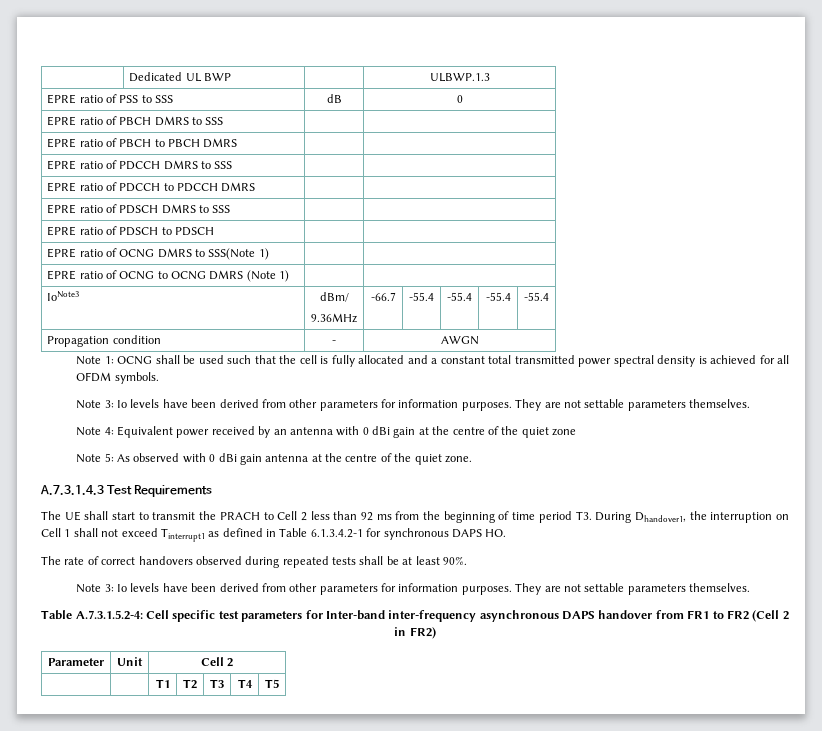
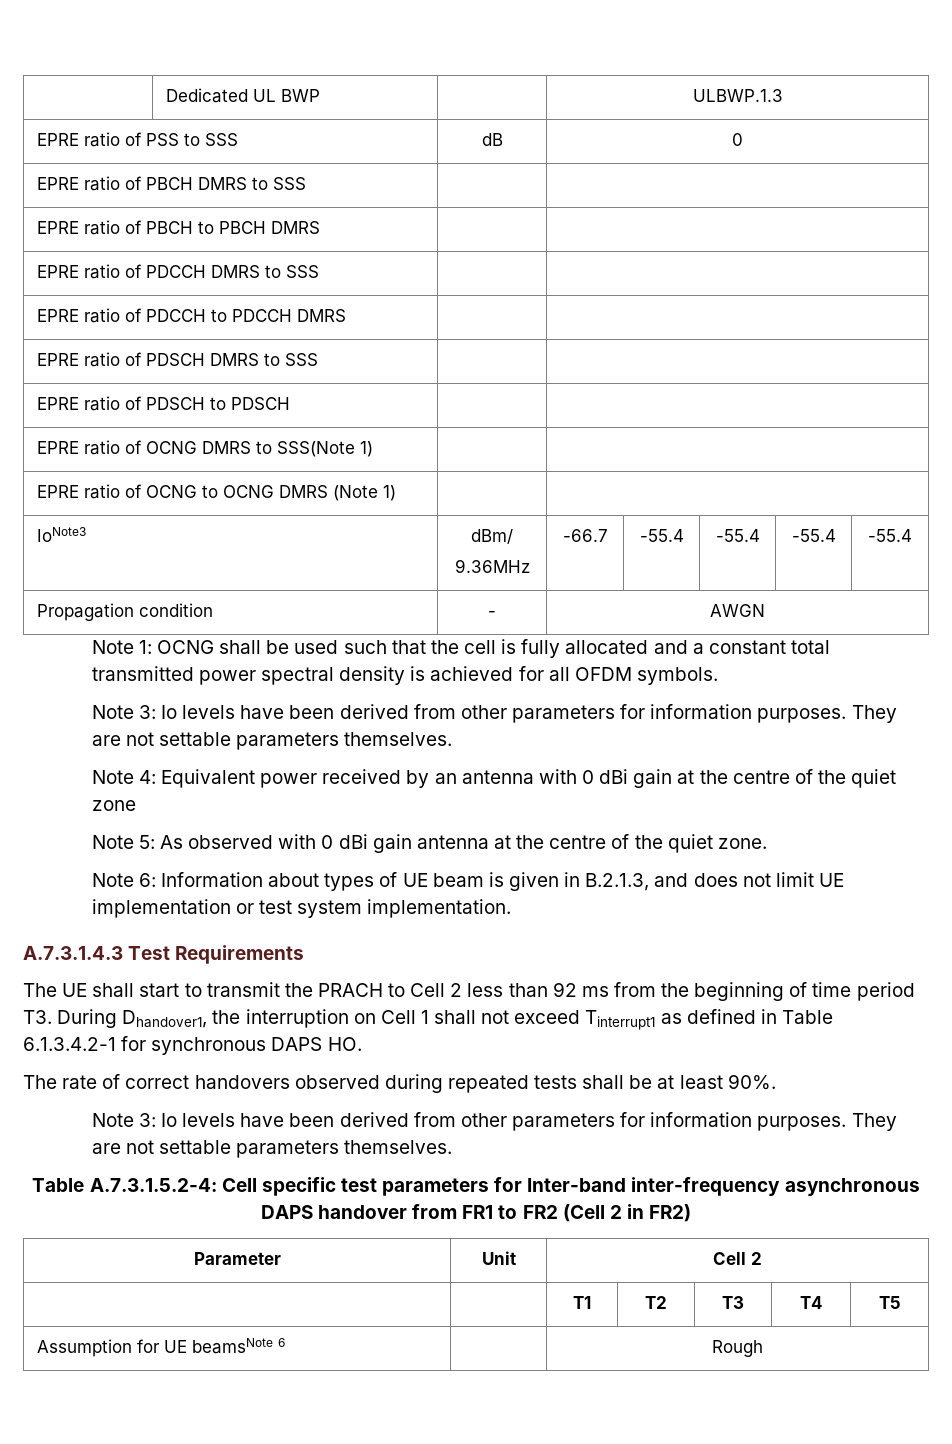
+ Note 6: Information about types of UE beam is given in B.2.1.3, and does not limit UE implementation or test system implementation.
+ Assumption for UE beamsNote 6 | | Rough

